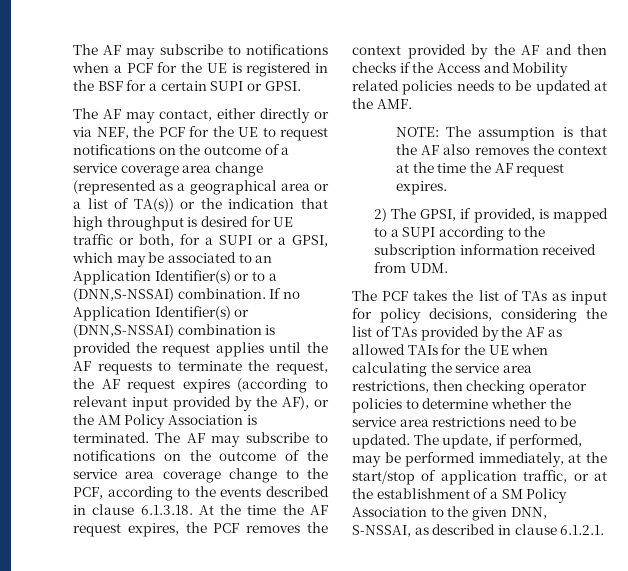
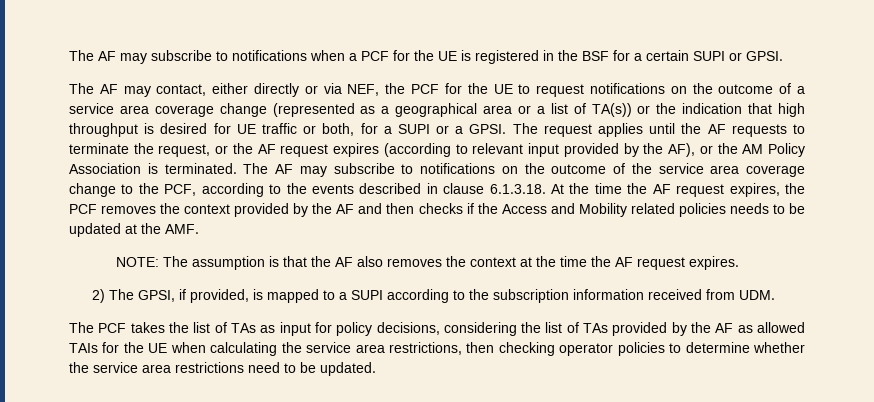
- The AF may contact, either directly or via NEF, the PCF for the UE to request notifications on the outcome of a service coverage area change (represented as a geographical area or a list of TA(s)) or the indication that high throughput is desired for UE traffic or both, for a SUPI or a GPSI, which may be associated to an Application Identifier(s) or to a (DNN,S-NSSAI) combination. If no Application Identifier(s) or (DNN,S-NSSAI) combination is provided the request applies until the AF requests to terminate the request, the AF request expires (according to relevant input provided by the AF), or the AM Policy Association is terminated.
+ The AF may contact, either directly or via NEF, the PCF for the UE to request notifications on the outcome of a service area coverage change (represented as a geographical area or a list of TA(s)) or the indication that high throughput is desired for UE traffic or both, for a SUPI or a GPSI. The request applies until the AF requests to terminate the request, or the AF request expires (according to relevant input provided by the AF), or the AM Policy Association is terminated.
- The update, if performed, may be performed immediately, at the start/stop of application traffic, or at the establishment of a SM Policy Association to the given DNN, S-NSSAI, as described in clause 6.1.2.1.

